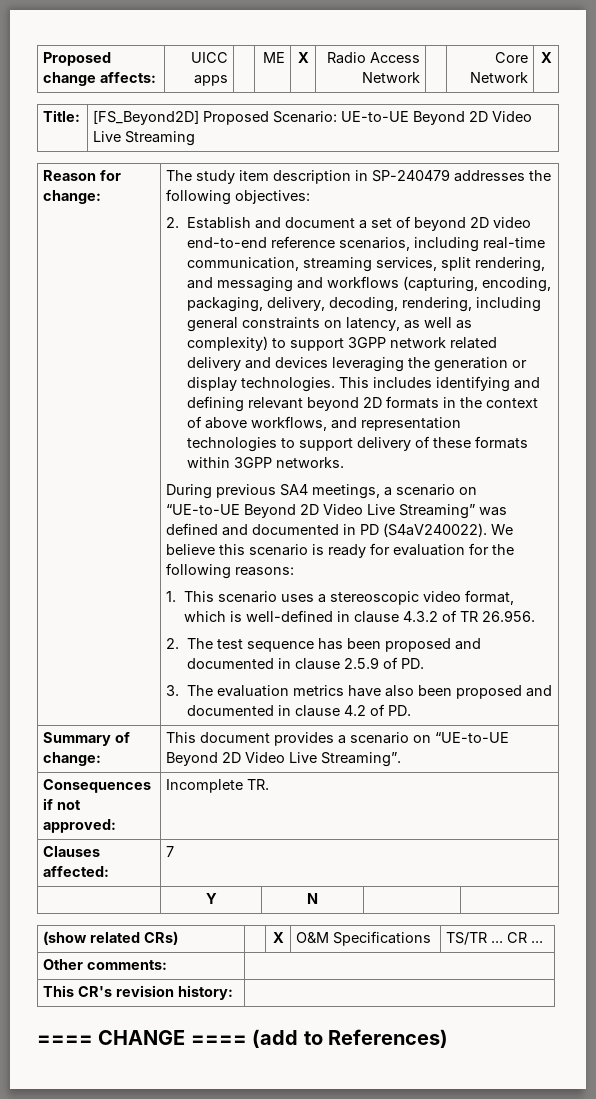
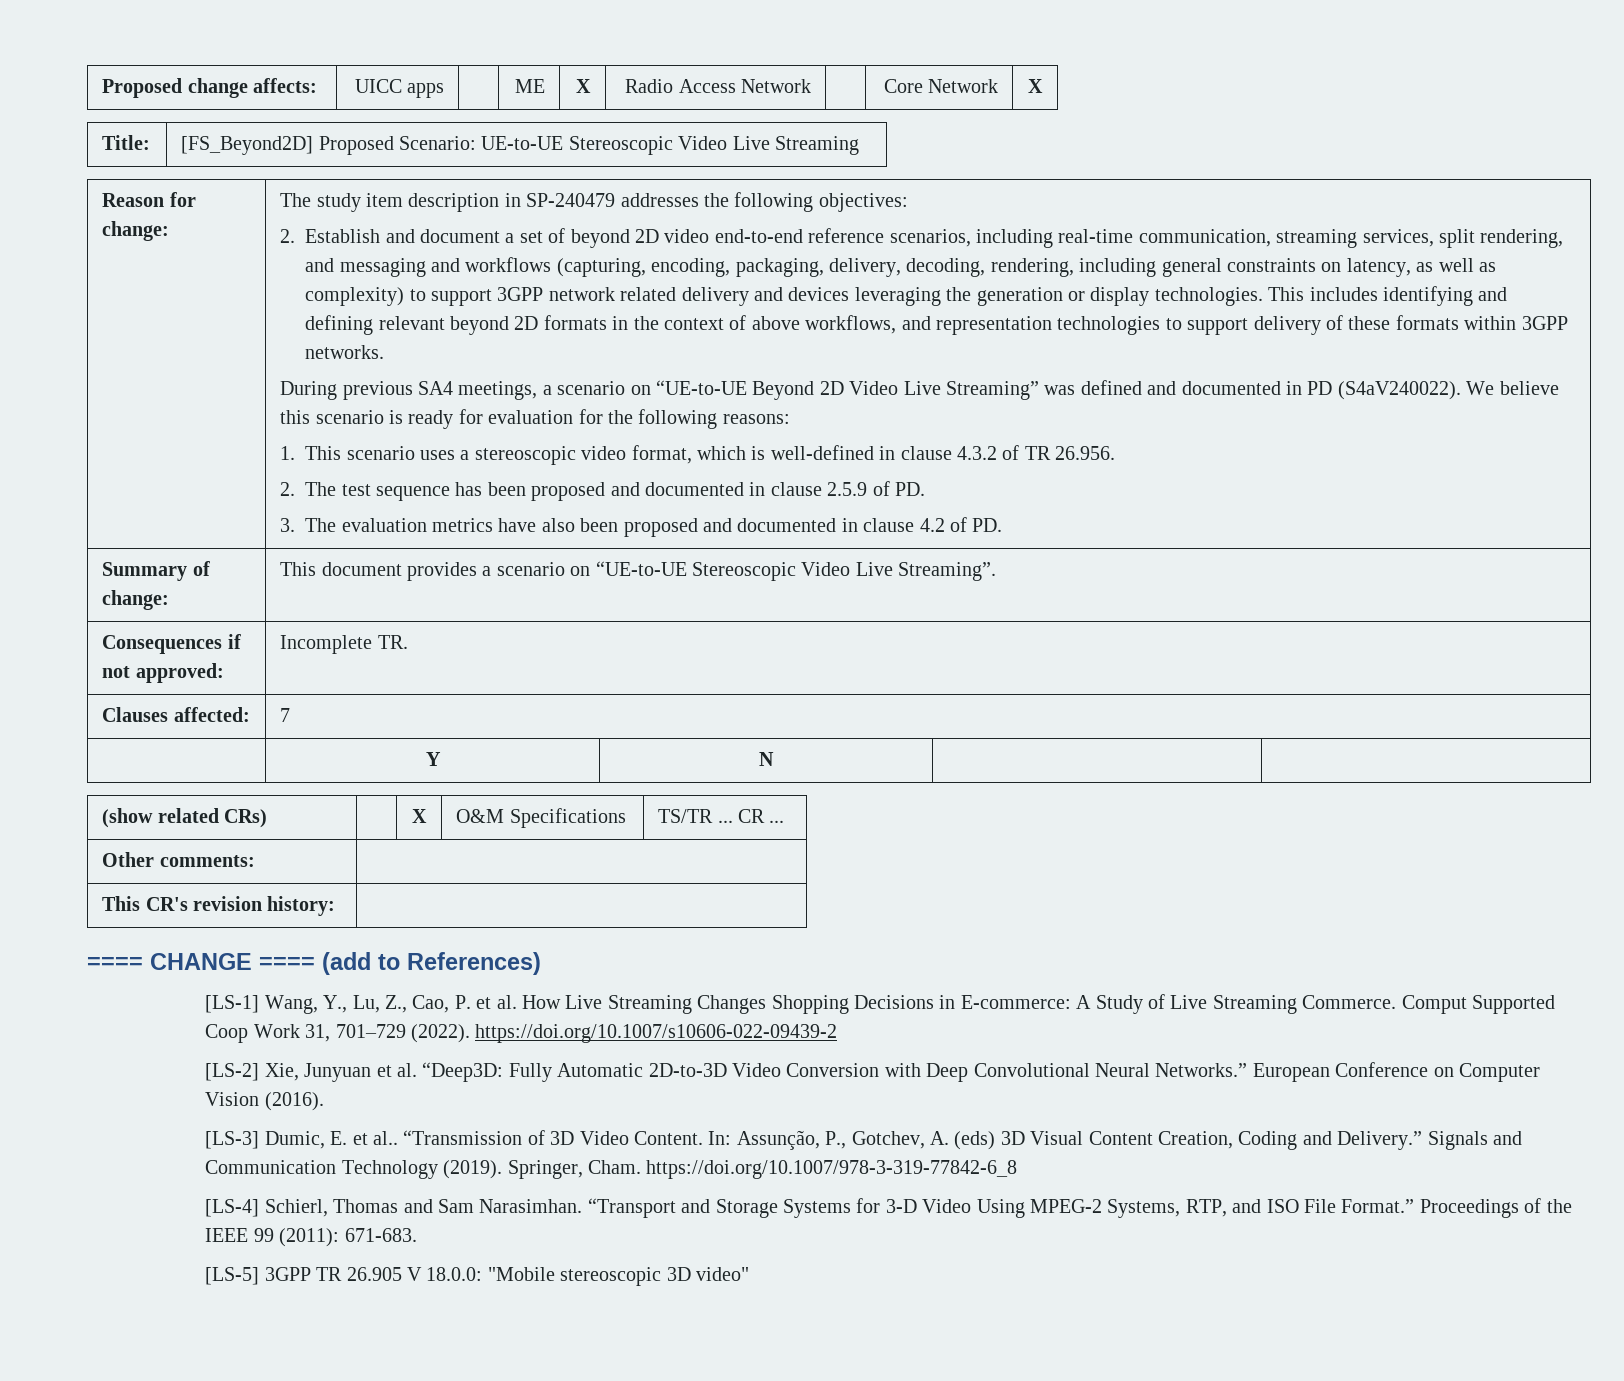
- Title: | [FS_Beyond2D] Proposed Scenario: UE-to-UE Beyond 2D Video Live Streaming
+ Title: | [FS_Beyond2D] Proposed Scenario: UE-to-UE Stereoscopic Video Live Streaming
- Summary of change: | This document provides a scenario on “UE-to-UE Beyond 2D Video Live Streaming”.
+ Summary of change: | This document provides a scenario on “UE-to-UE Stereoscopic Video Live Streaming”.
+ [LS-1] Wang, Y., Lu, Z., Cao, P. et al. How Live Streaming Changes Shopping Decisions in E-commerce: A Study of Live Streaming Commerce. Comput Supported Coop Work 31, 701–729 (2022). https://doi.org/10.1007/s10606-022-09439-2
+ [LS-2] Xie, Junyuan et al. “Deep3D: Fully Automatic 2D-to-3D Video Conversion with Deep Convolutional Neural Networks.” European Conference on Computer Vision (2016).
+ [LS-3] Dumic, E. et al.. “Transmission of 3D Video Content. In: Assunção, P., Gotchev, A. (eds) 3D Visual Content Creation, Coding and Delivery.” Signals and Communication Technology (2019). Springer, Cham. https://doi.org/10.1007/978-3-319-77842-6_8
+ [LS-4] Schierl, Thomas and Sam Narasimhan. “Transport and Storage Systems for 3-D Video Using MPEG-2 Systems, RTP, and ISO File Format.” Proceedings of the IEEE 99 (2011): 671-683.
+ [LS-5] 3GPP TR 26.905 V 18.0.0: "Mobile stereoscopic 3D video"

